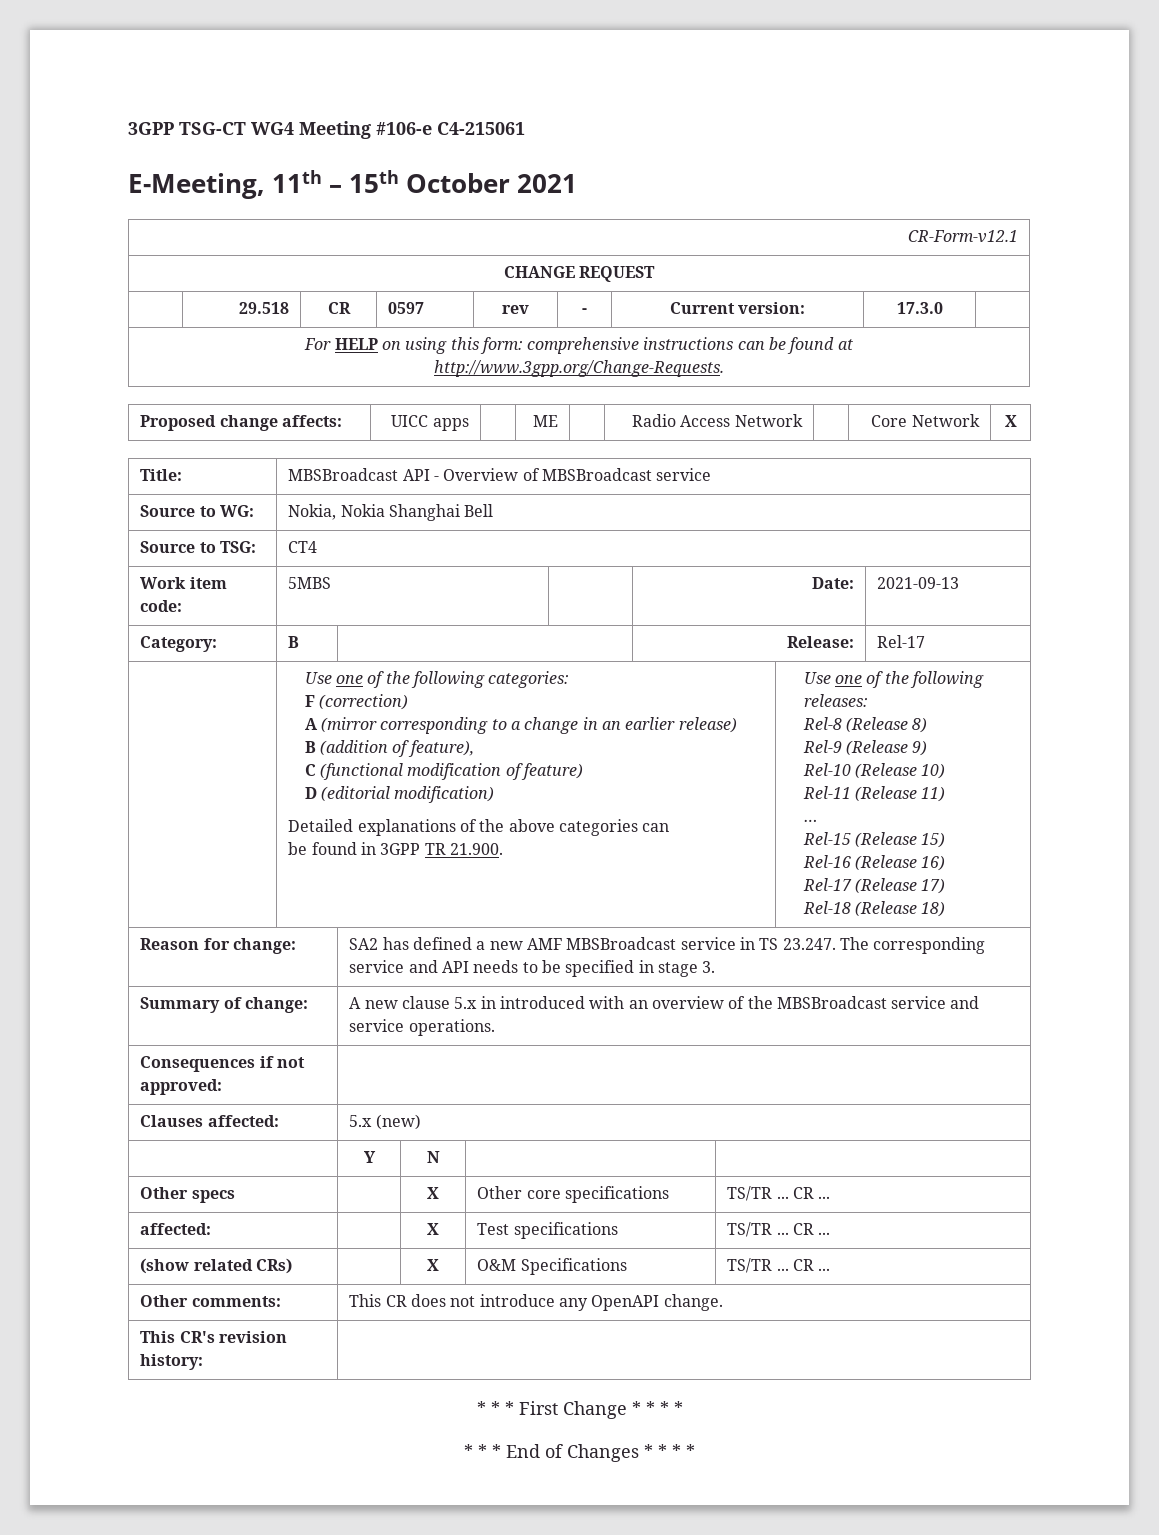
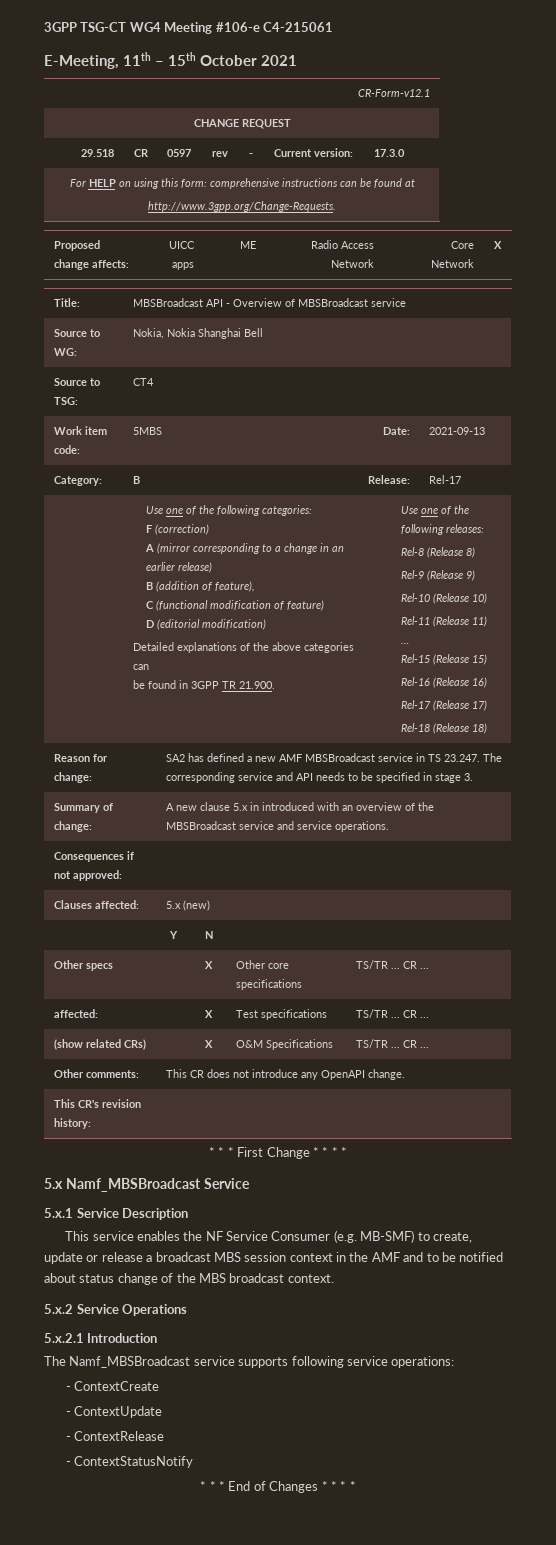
+ 5.x Namf_MBSBroadcast Service
+ 5.x.1 Service Description
+ This service enables the NF Service Consumer (e.g. MB-SMF) to create, update or release a broadcast MBS session context in the AMF and to be notified about status change of the MBS broadcast context.
+ 5.x.2 Service Operations
+ 5.x.2.1 Introduction
+ The Namf_MBSBroadcast service supports following service operations:
+ - ContextCreate
+ - ContextUpdate
+ - ContextRelease
+ - ContextStatusNotify

